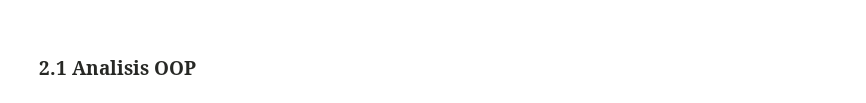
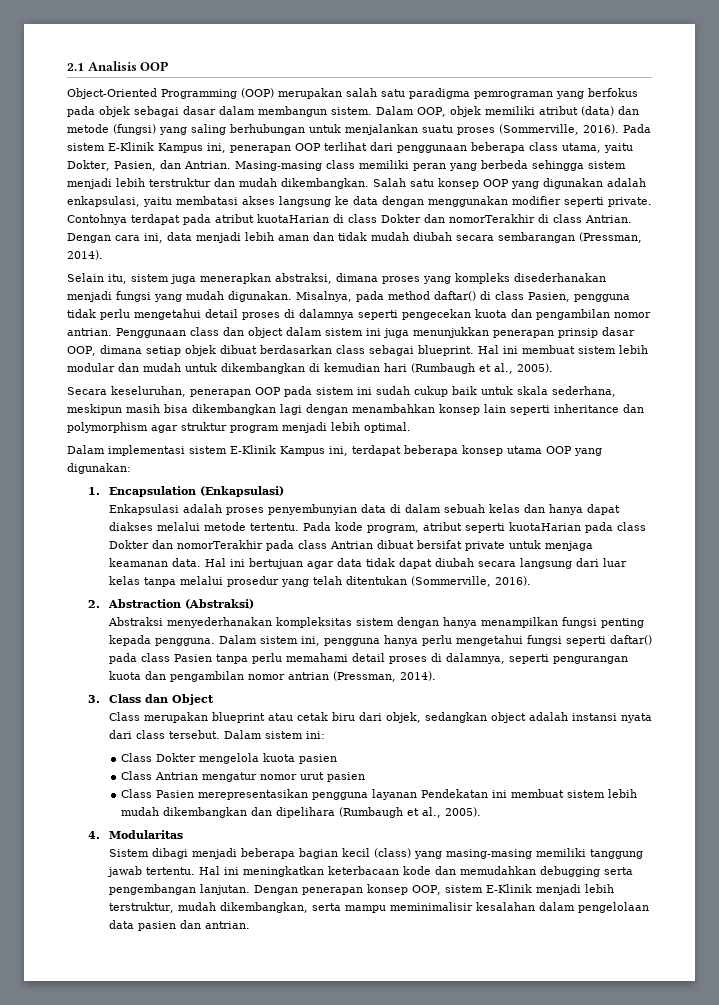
+ Object-Oriented Programming (OOP) merupakan salah satu paradigma pemrograman yang berfokus pada objek sebagai dasar dalam membangun sistem. Dalam OOP, objek memiliki atribut (data) dan metode (fungsi) yang saling berhubungan untuk menjalankan suatu proses (Sommerville, 2016). Pada sistem E-Klinik Kampus ini, penerapan OOP terlihat dari penggunaan beberapa class utama, yaitu Dokter, Pasien, dan Antrian. Masing-masing class memiliki peran yang berbeda sehingga sistem menjadi lebih terstruktur dan mudah dikembangkan. Salah satu konsep OOP yang digunakan adalah enkapsulasi, yaitu membatasi akses langsung ke data dengan menggunakan modifier seperti private. Contohnya terdapat pada atribut kuotaHarian di class Dokter dan nomorTerakhir di class Antrian. Dengan cara ini, data menjadi lebih aman dan tidak mudah diubah secara sembarangan (Pressman, 2014).
+ Selain itu, sistem juga menerapkan abstraksi, dimana proses yang kompleks disederhanakan menjadi fungsi yang mudah digunakan. Misalnya, pada method daftar() di class Pasien, pengguna tidak perlu mengetahui detail proses di dalamnya seperti pengecekan kuota dan pengambilan nomor antrian. Penggunaan class dan object dalam sistem ini juga menunjukkan penerapan prinsip dasar OOP, dimana setiap objek dibuat berdasarkan class sebagai blueprint. Hal ini membuat sistem lebih modular dan mudah untuk dikembangkan di kemudian hari (Rumbaugh et al., 2005).
+ Secara keseluruhan, penerapan OOP pada sistem ini sudah cukup baik untuk skala sederhana, meskipun masih bisa dikembangkan lagi dengan menambahkan konsep lain seperti inheritance dan polymorphism agar struktur program menjadi lebih optimal.
+ Dalam implementasi sistem E-Klinik Kampus ini, terdapat beberapa konsep utama OOP yang digunakan:
+ 1. Encapsulation (Enkapsulasi)
+ Enkapsulasi adalah proses penyembunyian data di dalam sebuah kelas dan hanya dapat diakses melalui metode tertentu. Pada kode program, atribut seperti kuotaHarian pada class Dokter dan nomorTerakhir pada class Antrian dibuat bersifat private untuk menjaga keamanan data. Hal ini bertujuan agar data tidak dapat diubah secara langsung dari luar kelas tanpa melalui prosedur yang telah ditentukan (Sommerville, 2016).
+ 2. Abstraction (Abstraksi)
+ Abstraksi menyederhanakan kompleksitas sistem dengan hanya menampilkan fungsi penting kepada pengguna. Dalam sistem ini, pengguna hanya perlu mengetahui fungsi seperti daftar() pada class Pasien tanpa perlu memahami detail proses di dalamnya, seperti pengurangan kuota dan pengambilan nomor antrian (Pressman, 2014).
+ 3. Class dan Object
+ Class merupakan blueprint atau cetak biru dari objek, sedangkan object adalah instansi nyata dari class tersebut. Dalam sistem ini:
+ Class Dokter mengelola kuota pasien
+ Class Antrian mengatur nomor urut pasien
+ Class Pasien merepresentasikan pengguna layanan Pendekatan ini membuat sistem lebih mudah dikembangkan dan dipelihara (Rumbaugh et al., 2005).
+ 4. Modularitas
+ Sistem dibagi menjadi beberapa bagian kecil (class) yang masing-masing memiliki tanggung jawab tertentu. Hal ini meningkatkan keterbacaan kode dan memudahkan debugging serta pengembangan lanjutan. Dengan penerapan konsep OOP, sistem E-Klinik menjadi lebih terstruktur, mudah dikembangkan, serta mampu meminimalisir kesalahan dalam pengelolaan data pasien dan antrian.

